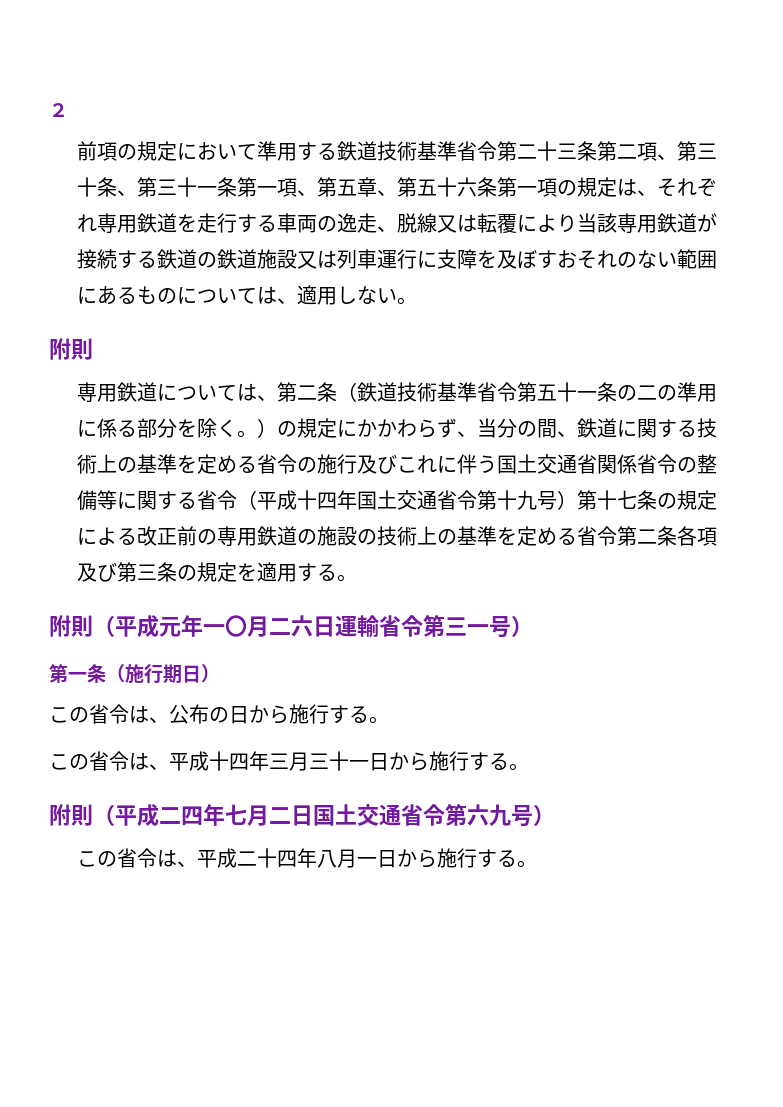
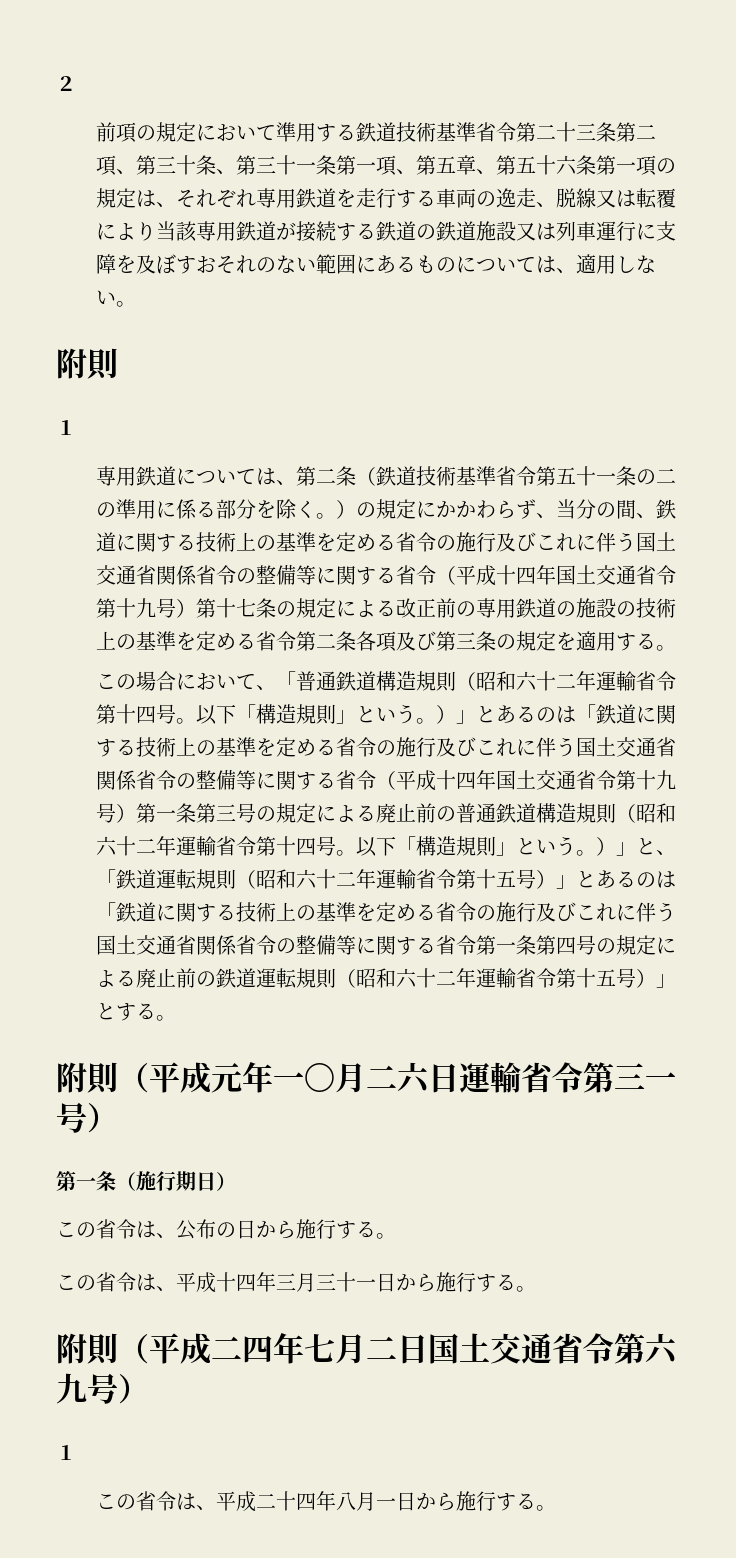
  前項の規定において準用する鉄道技術基準省令第二十三条第二項、第三十条、第三十一条第一項、第五章、第五十六条第一項の規定は、それぞれ専用鉄道を走行する車両の逸走、脱線又は転覆により当該専用鉄道が接続する鉄道の鉄道施設又は列車運行に支障を及ぼすおそれのない範囲にあるものについては、適用しない。
  附則
+ １
+ この場合において、「普通鉄道構造規則（昭和六十二年運輸省令第十四号。以下「構造規則」という。）」とあるのは「鉄道に関する技術上の基準を定める省令の施行及びこれに伴う国土交通省関係省令の整備等に関する省令（平成十四年国土交通省令第十九号）第一条第三号の規定による廃止前の普通鉄道構造規則（昭和六十二年運輸省令第十四号。以下「構造規則」という。）」と、「鉄道運転規則（昭和六十二年運輸省令第十五号）」とあるのは「鉄道に関する技術上の基準を定める省令の施行及びこれに伴う国土交通省関係省令の整備等に関する省令第一条第四号の規定による廃止前の鉄道運転規則（昭和六十二年運輸省令第十五号）」とする。
  附則（平成二四年七月二日国土交通省令第六九号）
+ １

